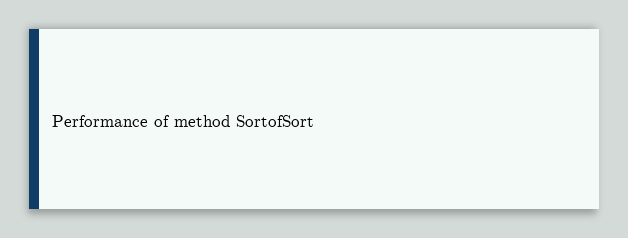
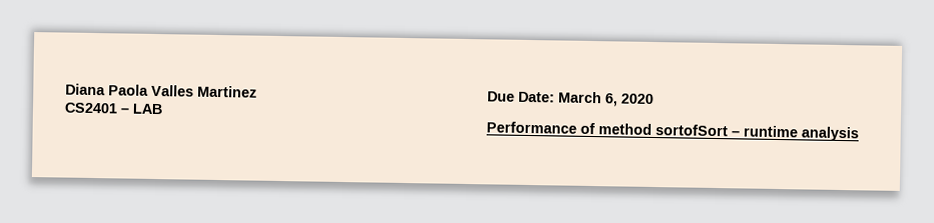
- Performance of method SortofSort
+ Diana Paola Valles Martinez
+ CS2401 – LAB
+ Due Date: March 6, 2020
+ Performance of method sortofSort – runtime analysis

